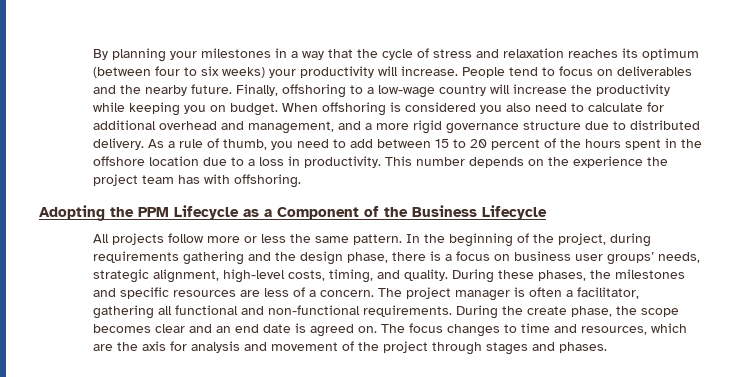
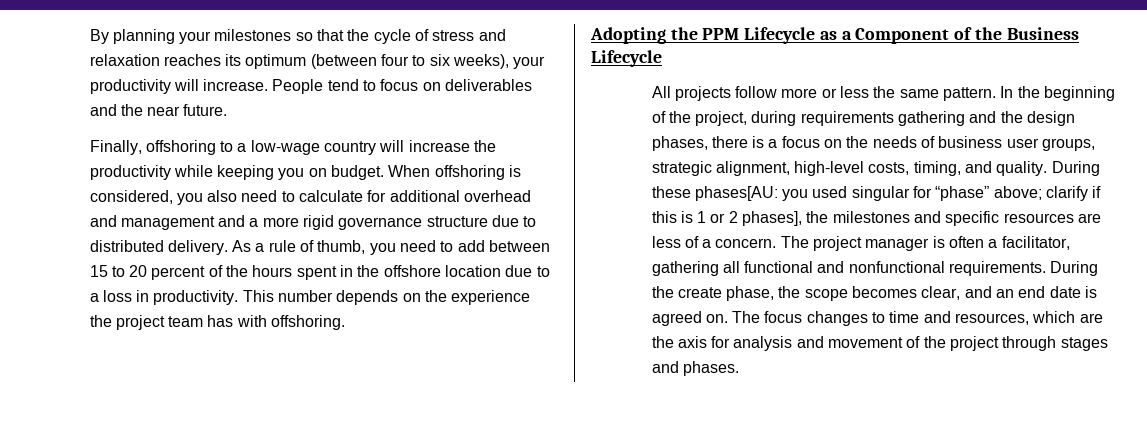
- By planning your milestones in a way that the cycle of stress and relaxation reaches its optimum (between four to six weeks) your productivity will increase.
+ By planning your milestones so that the cycle of stress and relaxation reaches its optimum (between four to six weeks), your productivity will increase.
- People tend to focus on deliverables and the nearby future. Finally, offshoring to a low-wage country will increase the productivity while keeping you on budget.
+ People tend to focus on deliverables and the near future.
+ Finally, offshoring to a low-wage country will increase the productivity while keeping you on budget.
- When offshoring is considered you also need to calculate for additional overhead and management, and a more rigid governance structure due to distributed delivery.
+ When offshoring is considered, you also need to calculate for additional overhead and management and a more rigid governance structure due to distributed delivery.
- In the beginning of the project, during requirements gathering and the design phase, there is a focus on business user groups’ needs, strategic alignment, high-level costs, timing, and quality.
+ In the beginning of the project, during requirements gathering and the design phases, there is a focus on the needs of business user groups, strategic alignment, high-level costs, timing, and quality.
- During these phases, the milestones and specific resources are less of a concern.
+ During these phases[AU: you used singular for “phase” above; clarify if this is 1 or 2 phases], the milestones and specific resources are less of a concern.
- The project manager is often a facilitator, gathering all functional and non-functional requirements.
+ The project manager is often a facilitator, gathering all functional and nonfunctional requirements.
- During the create phase, the scope becomes clear and an end date is agreed on.
+ During the create phase, the scope becomes clear, and an end date is agreed on.

